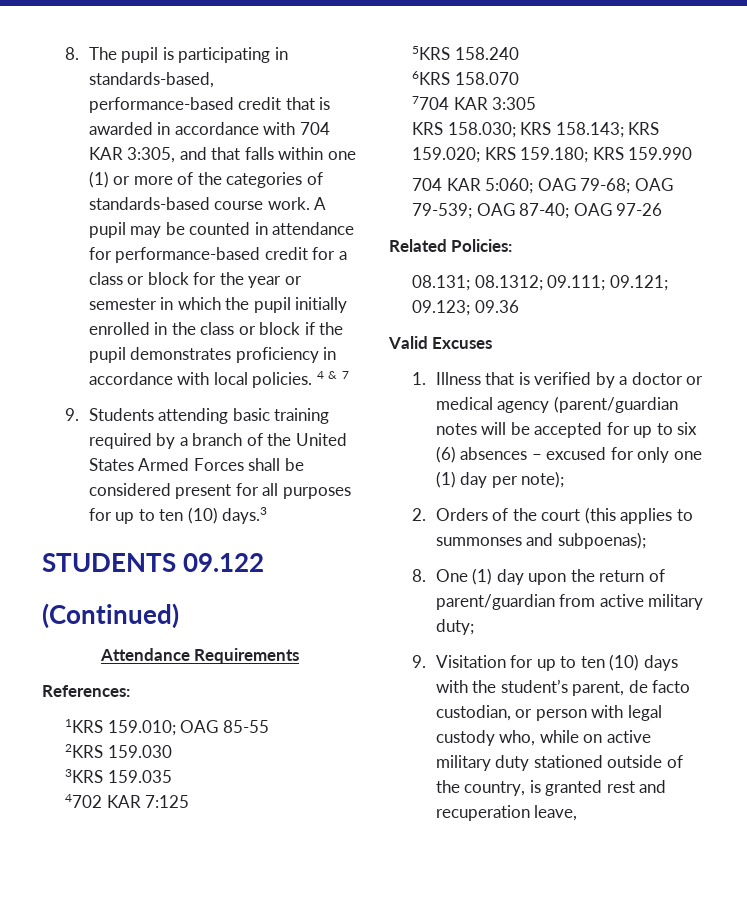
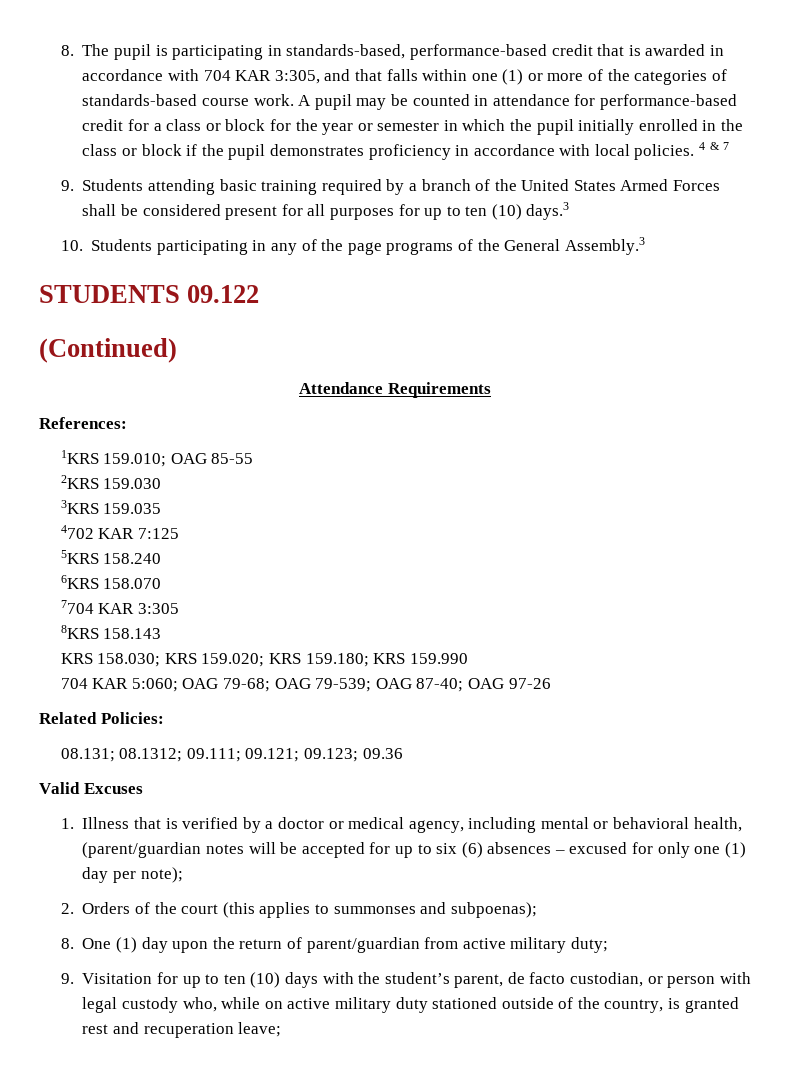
+ 10. Students participating in any of the page programs of the General Assembly.3
+ 8KRS 158.143
- KRS 158.030; KRS 158.143; KRS 159.020; KRS 159.180; KRS 159.990
+ KRS 158.030; KRS 159.020; KRS 159.180; KRS 159.990
- 1. Illness that is verified by a doctor or medical agency (parent/guardian notes will be accepted for up to six (6) absences – excused for only one (1) day per note);
+ 1. Illness that is verified by a doctor or medical agency, including mental or behavioral health, (parent/guardian notes will be accepted for up to six (6) absences – excused for only one (1) day per note);
- 9. Visitation for up to ten (10) days with the student’s parent, de facto custodian, or person with legal custody who, while on active military duty stationed outside of the country, is granted rest and recuperation leave,
+ 9. Visitation for up to ten (10) days with the student’s parent, de facto custodian, or person with legal custody who, while on active military duty stationed outside of the country, is granted rest and recuperation leave;

